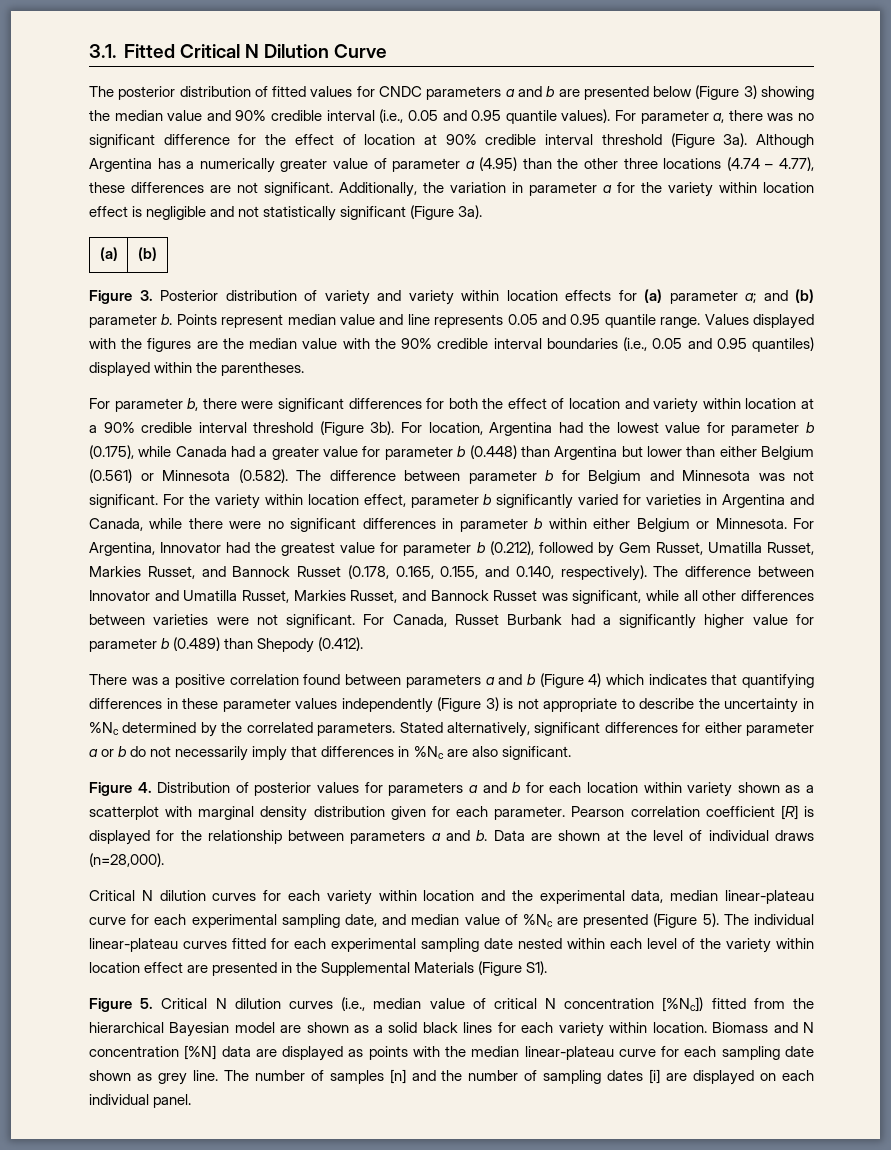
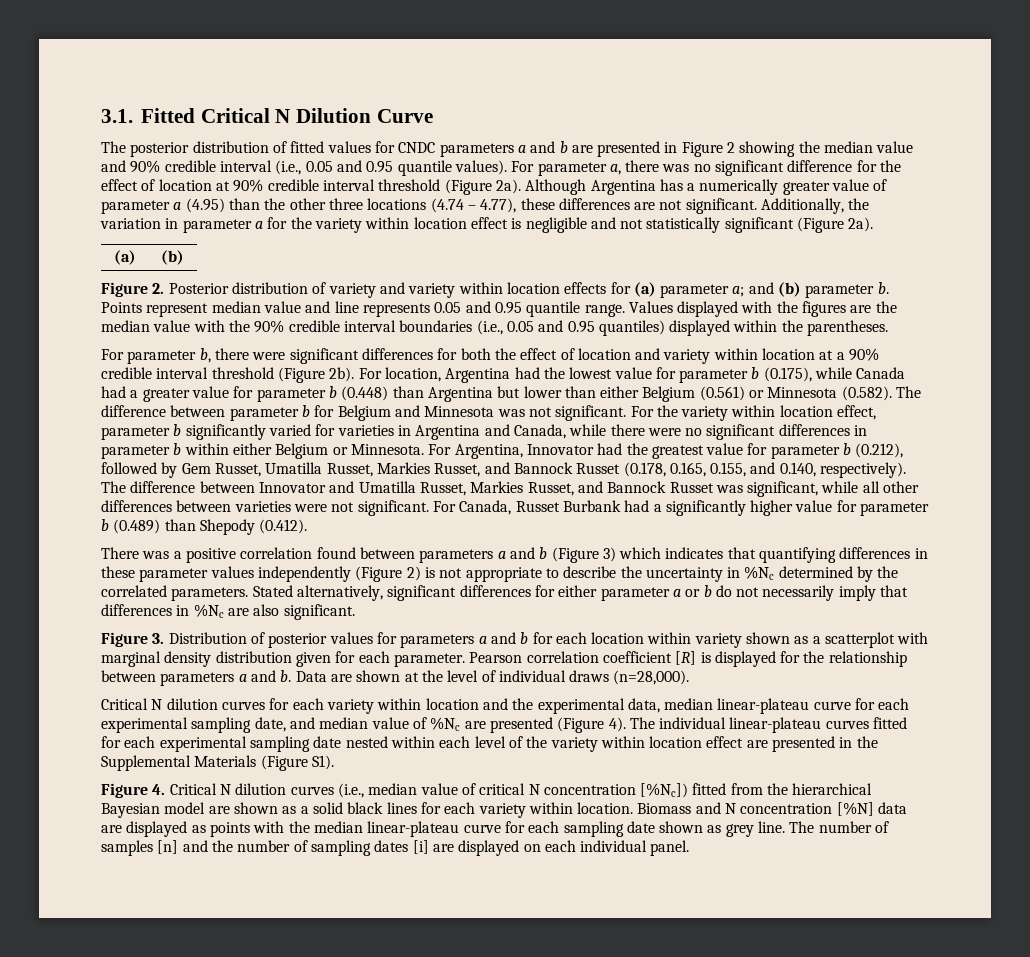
- The posterior distribution of fitted values for CNDC parameters a and b are presented below (Figure 3) showing the median value and 90% credible interval (i.e., 0.05 and 0.95 quantile values).
+ The posterior distribution of fitted values for CNDC parameters a and b are presented in Figure 2 showing the median value and 90% credible interval (i.e., 0.05 and 0.95 quantile values).
- For parameter a, there was no significant difference for the effect of location at 90% credible interval threshold (Figure 3a).
+ For parameter a, there was no significant difference for the effect of location at 90% credible interval threshold (Figure 2a).
- Additionally, the variation in parameter a for the variety within location effect is negligible and not statistically significant (Figure 3a).
+ Additionally, the variation in parameter a for the variety within location effect is negligible and not statistically significant (Figure 2a).
- Figure 3. Posterior distribution of variety and variety within location effects for (a) parameter a; and (b) parameter b.
+ Figure 2. Posterior distribution of variety and variety within location effects for (a) parameter a; and (b) parameter b.
- For parameter b, there were significant differences for both the effect of location and variety within location at a 90% credible interval threshold (Figure 3b).
+ For parameter b, there were significant differences for both the effect of location and variety within location at a 90% credible interval threshold (Figure 2b).
- There was a positive correlation found between parameters a and b (Figure 4) which indicates that quantifying differences in these parameter values independently (Figure 3) is not appropriate to describe the uncertainty in %Nc determined by the correlated parameters.
+ There was a positive correlation found between parameters a and b (Figure 3) which indicates that quantifying differences in these parameter values independently (Figure 2) is not appropriate to describe the uncertainty in %Nc determined by the correlated parameters.
- Figure 4. Distribution of posterior values for parameters a and b for each location within variety shown as a scatterplot with marginal density distribution given for each parameter.
+ Figure 3. Distribution of posterior values for parameters a and b for each location within variety shown as a scatterplot with marginal density distribution given for each parameter.
- Critical N dilution curves for each variety within location and the experimental data, median linear-plateau curve for each experimental sampling date, and median value of %Nc are presented (Figure 5).
+ Critical N dilution curves for each variety within location and the experimental data, median linear-plateau curve for each experimental sampling date, and median value of %Nc are presented (Figure 4).
- Figure 5. Critical N dilution curves (i.e., median value of critical N concentration [%Nc]) fitted from the hierarchical Bayesian model are shown as a solid black lines for each variety within location.
+ Figure 4. Critical N dilution curves (i.e., median value of critical N concentration [%Nc]) fitted from the hierarchical Bayesian model are shown as a solid black lines for each variety within location.

